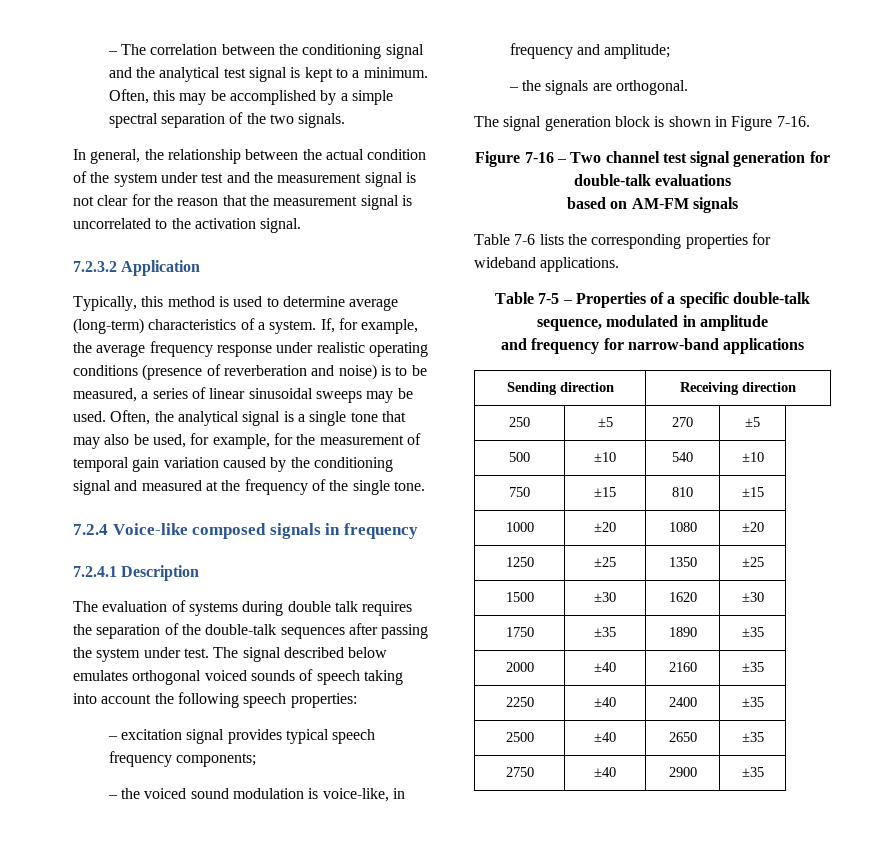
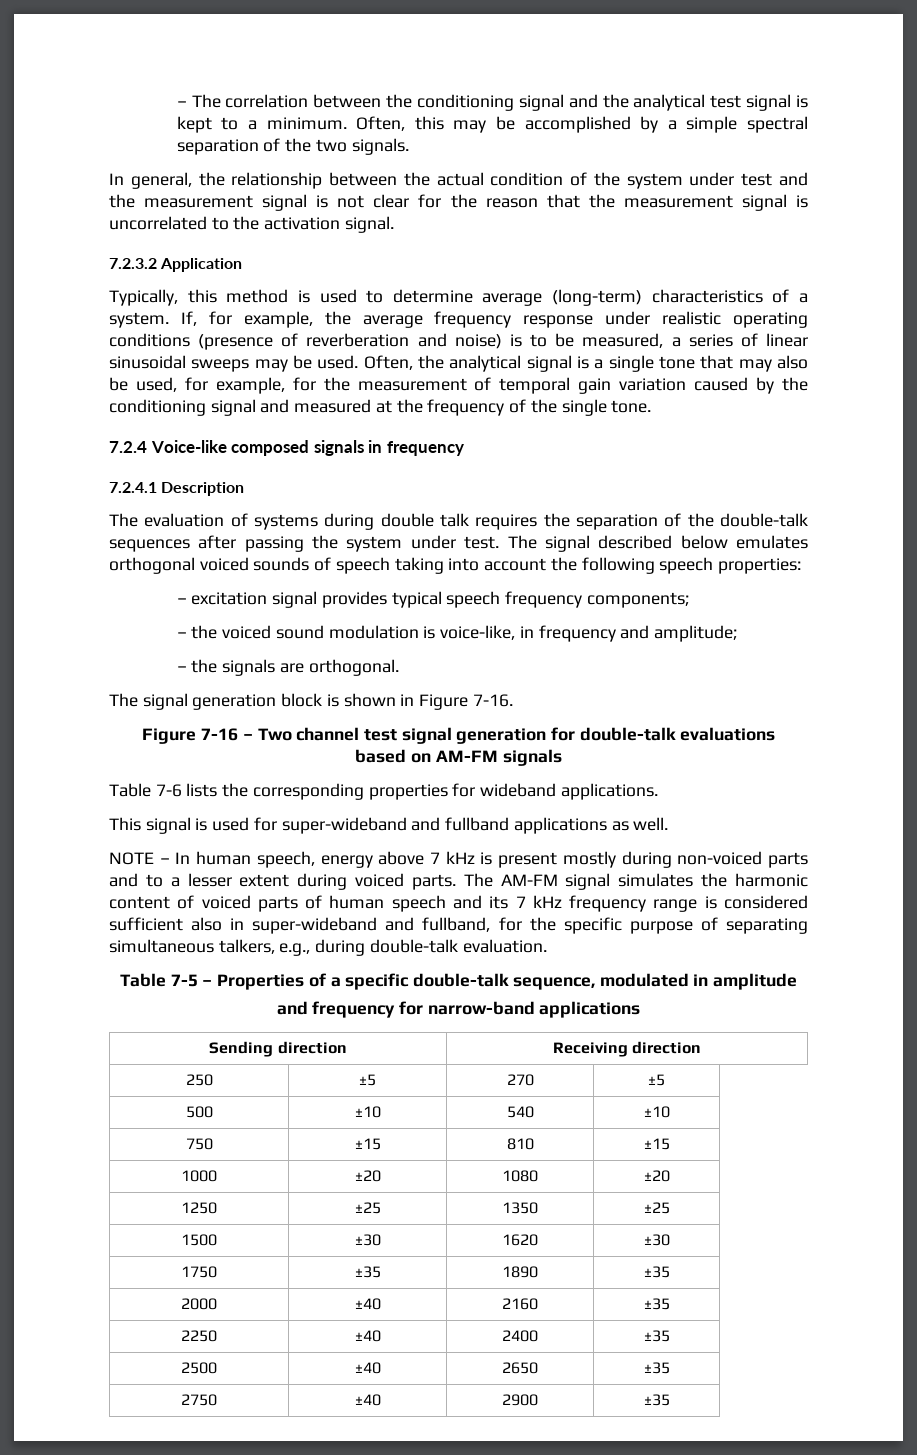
+ This signal is used for super-wideband and fullband applications as well.
+ NOTE – In human speech, energy above 7 kHz is present mostly during non-voiced parts and to a lesser extent during voiced parts. The AM-FM signal simulates the harmonic content of voiced parts of human speech and its 7 kHz frequency range is considered sufficient also in super-wideband and fullband, for the specific purpose of separating simultaneous talkers, e.g., during double-talk evaluation.

